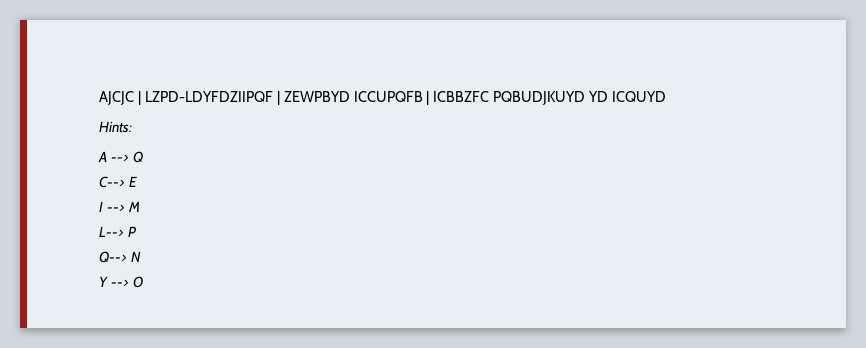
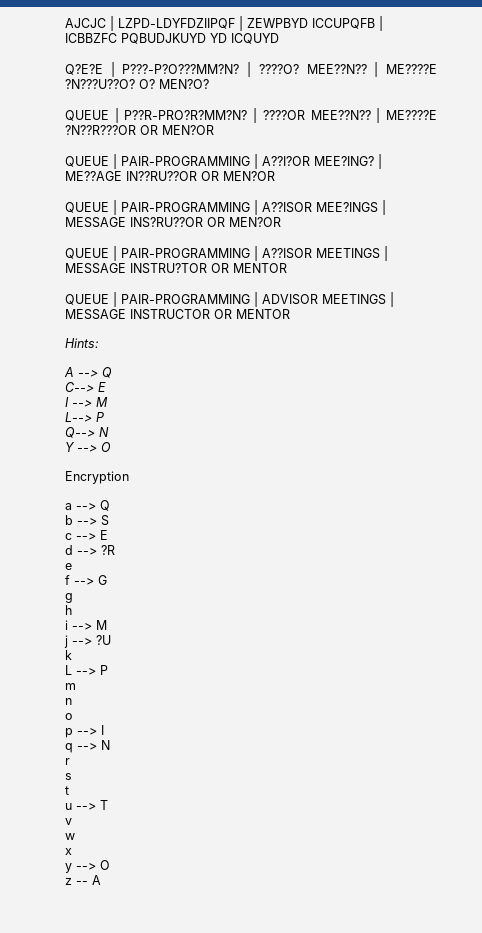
+ Q?E?E | P???-P?O???MM?N? | ????O? MEE??N?? | ME????E ?N???U??O? O? MEN?O?
+ QUEUE | P??R-PRO?R?MM?N? | ????OR MEE??N?? | ME????E ?N??R???OR OR MEN?OR
+ QUEUE | PAIR-PROGRAMMING | A??I?OR MEE?ING? | ME??AGE IN??RU??OR OR MEN?OR
+ QUEUE | PAIR-PROGRAMMING | A??ISOR MEE?INGS | MESSAGE INS?RU??OR OR MEN?OR
+ QUEUE | PAIR-PROGRAMMING | A??ISOR MEETINGS | MESSAGE INSTRU?TOR OR MENTOR
+ QUEUE | PAIR-PROGRAMMING | ADVISOR MEETINGS | MESSAGE INSTRUCTOR OR MENTOR
+ Encryption
+ a --> Q
+ b --> S
+ c --> E
+ d --> ?R
+ e
+ f --> G
+ g
+ h
+ i --> M
+ j --> ?U
+ k
+ L --> P
+ m
+ n
+ o
+ p --> I
+ q --> N
+ r
+ s
+ t
+ u --> T
+ v
+ w
+ x
+ y --> O
+ z -- A

